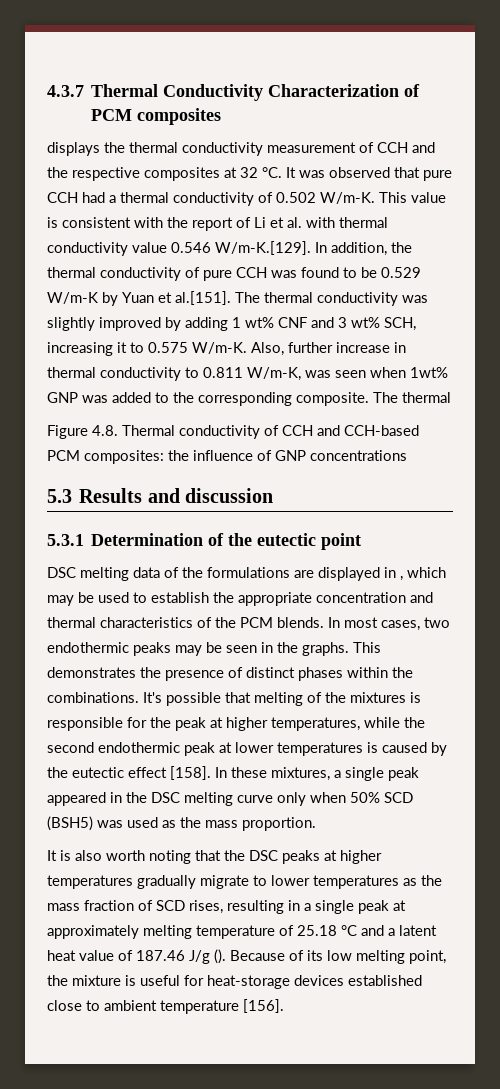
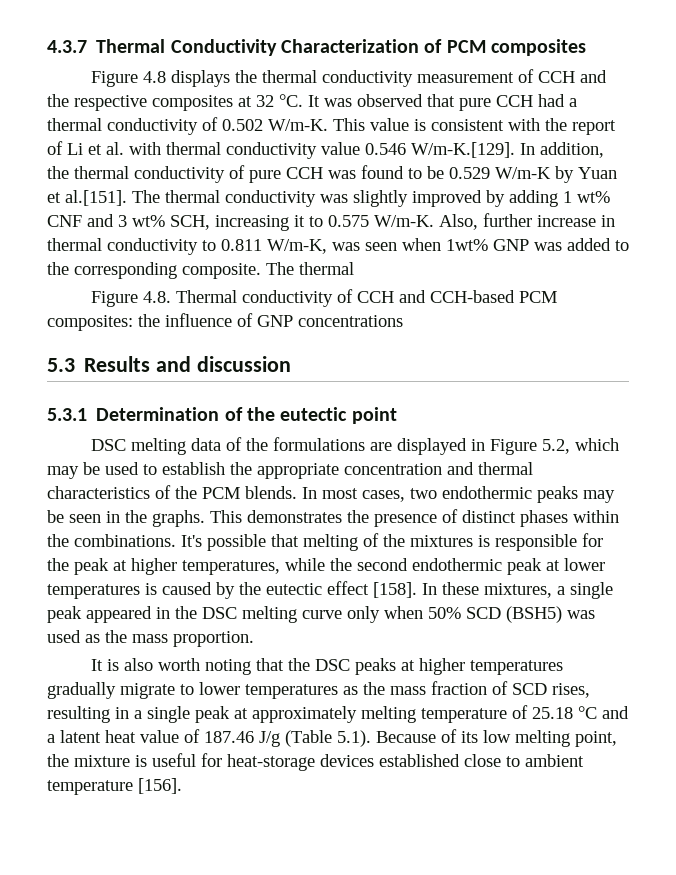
- displays the thermal conductivity measurement of CCH and the respective composites at 32 °C.
+ Figure 4.8 displays the thermal conductivity measurement of CCH and the respective composites at 32 °C.
- DSC melting data of the formulations are displayed in , which may be used to establish the appropriate concentration and thermal characteristics of the PCM blends.
+ DSC melting data of the formulations are displayed in Figure 5.2, which may be used to establish the appropriate concentration and thermal characteristics of the PCM blends.
- It is also worth noting that the DSC peaks at higher temperatures gradually migrate to lower temperatures as the mass fraction of SCD rises, resulting in a single peak at approximately melting temperature of 25.18 °C and a latent heat value of 187.46 J/g (). Because of its low melting point, the mixture is useful for heat-storage devices established close to ambient temperature [156].
+ It is also worth noting that the DSC peaks at higher temperatures gradually migrate to lower temperatures as the mass fraction of SCD rises, resulting in a single peak at approximately melting temperature of 25.18 °C and a latent heat value of 187.46 J/g (Table 5.1). Because of its low melting point, the mixture is useful for heat-storage devices established close to ambient temperature [156].

